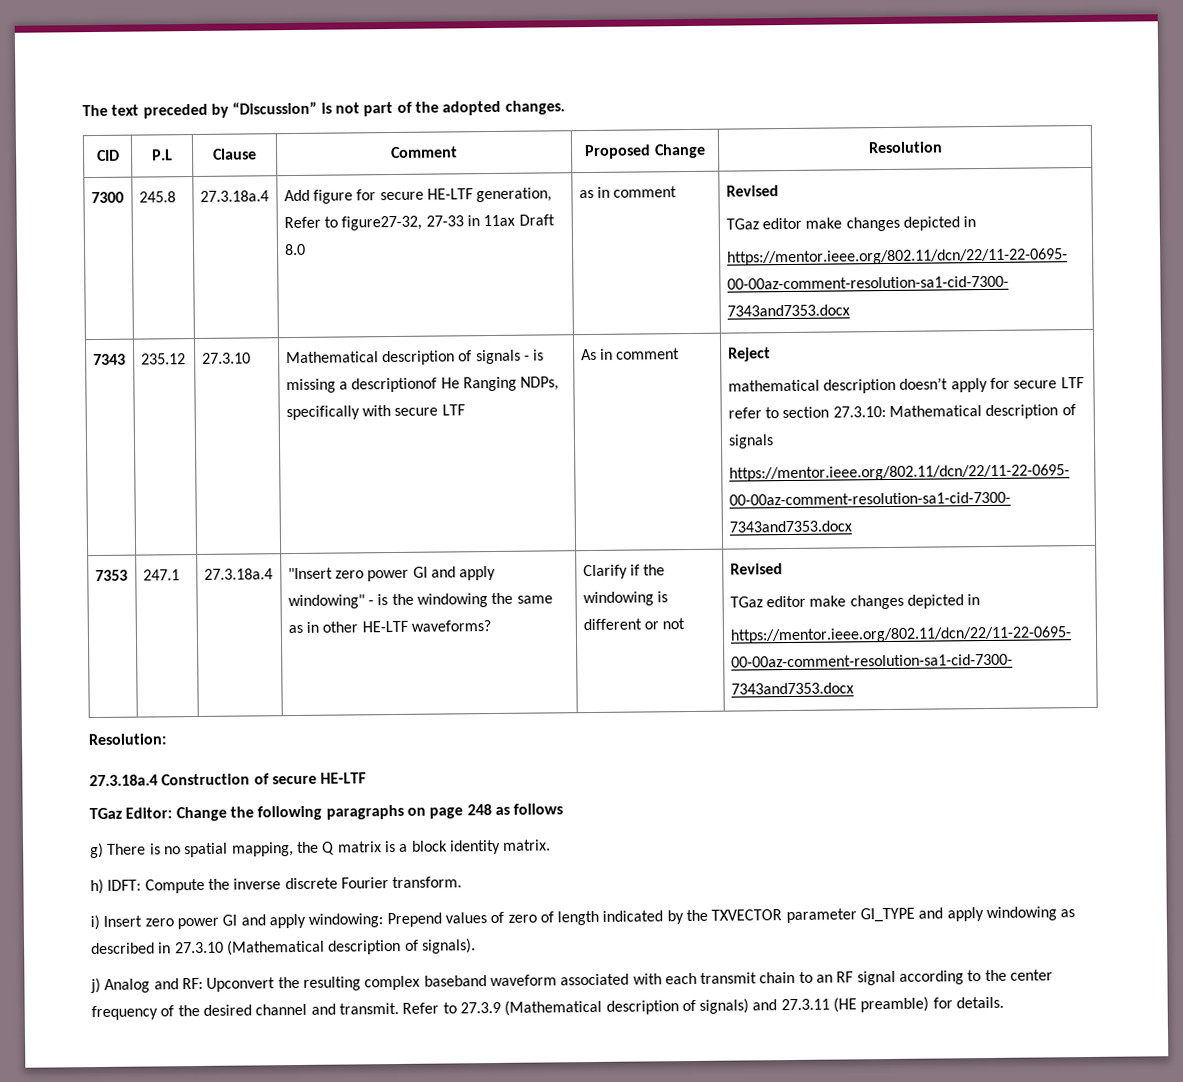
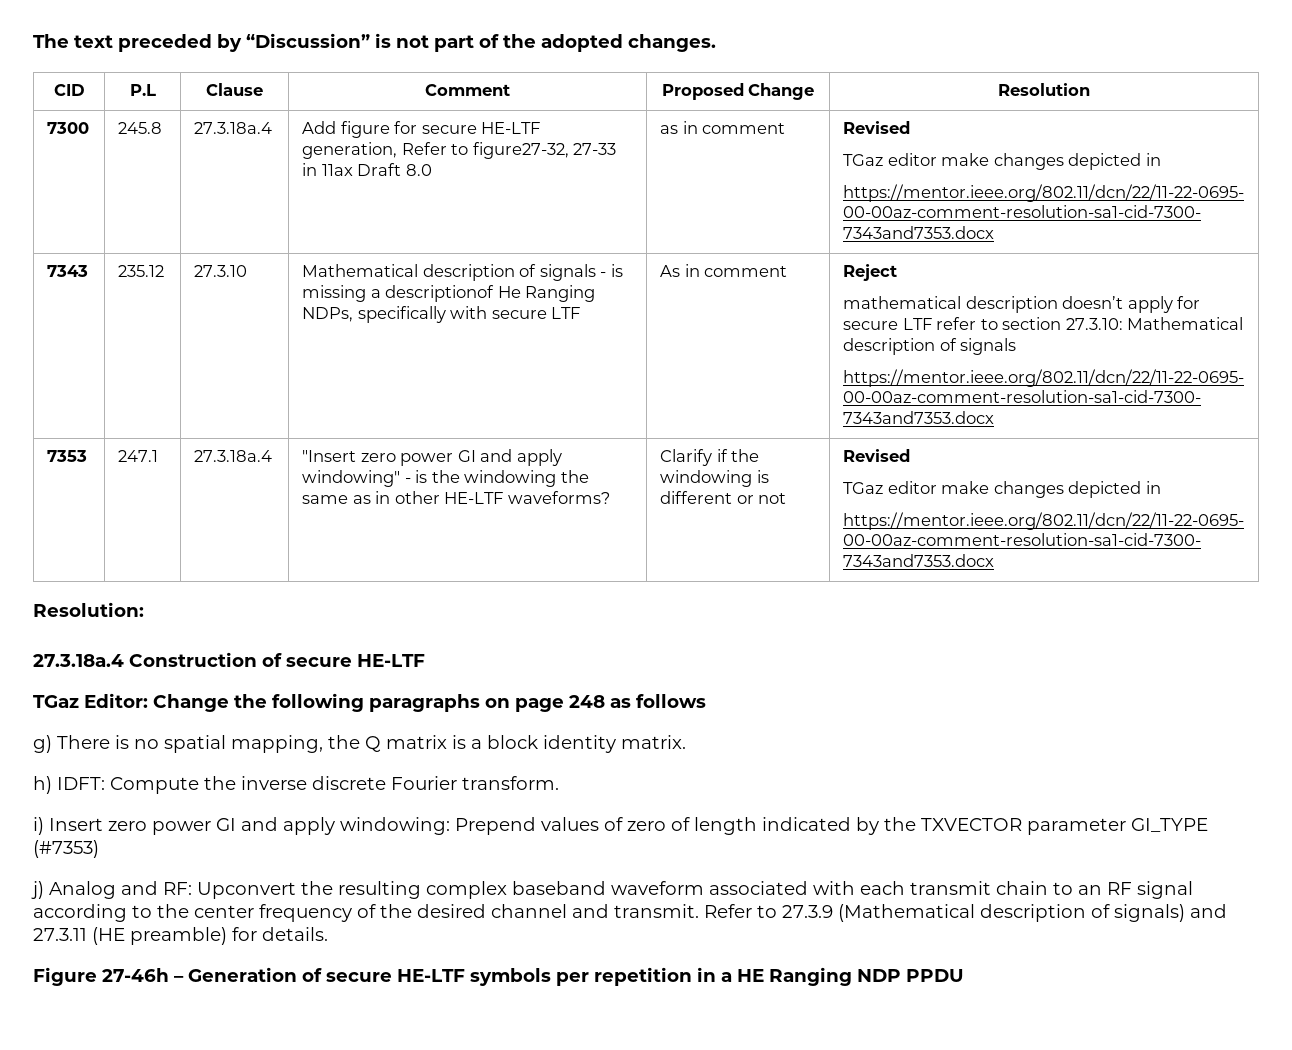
- i) Insert zero power GI and apply windowing: Prepend values of zero of length indicated by the TXVECTOR parameter GI_TYPE and apply windowing as described in 27.3.10 (Mathematical description of signals).
+ i) Insert zero power GI and apply windowing: Prepend values of zero of length indicated by the TXVECTOR parameter GI_TYPE (#7353)
+ Figure 27-46h – Generation of secure HE-LTF symbols per repetition in a HE Ranging NDP PPDU

